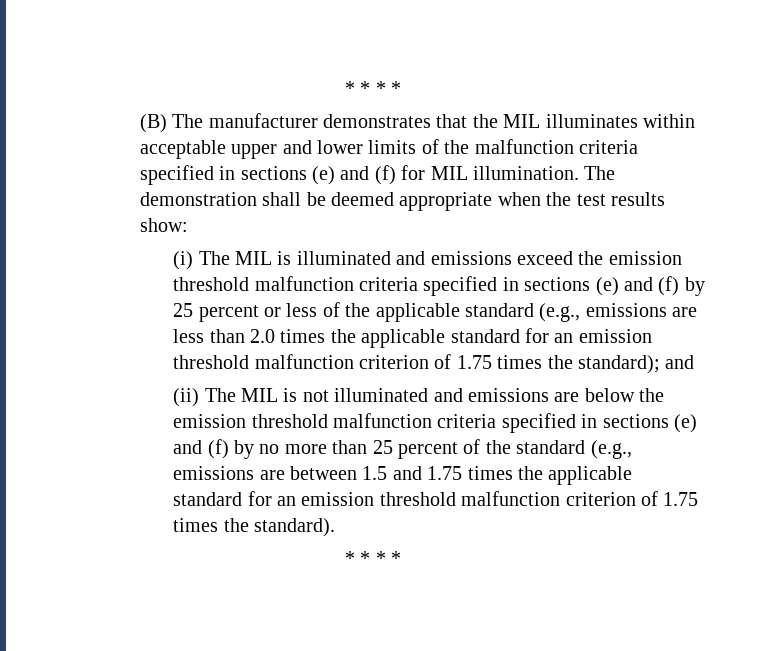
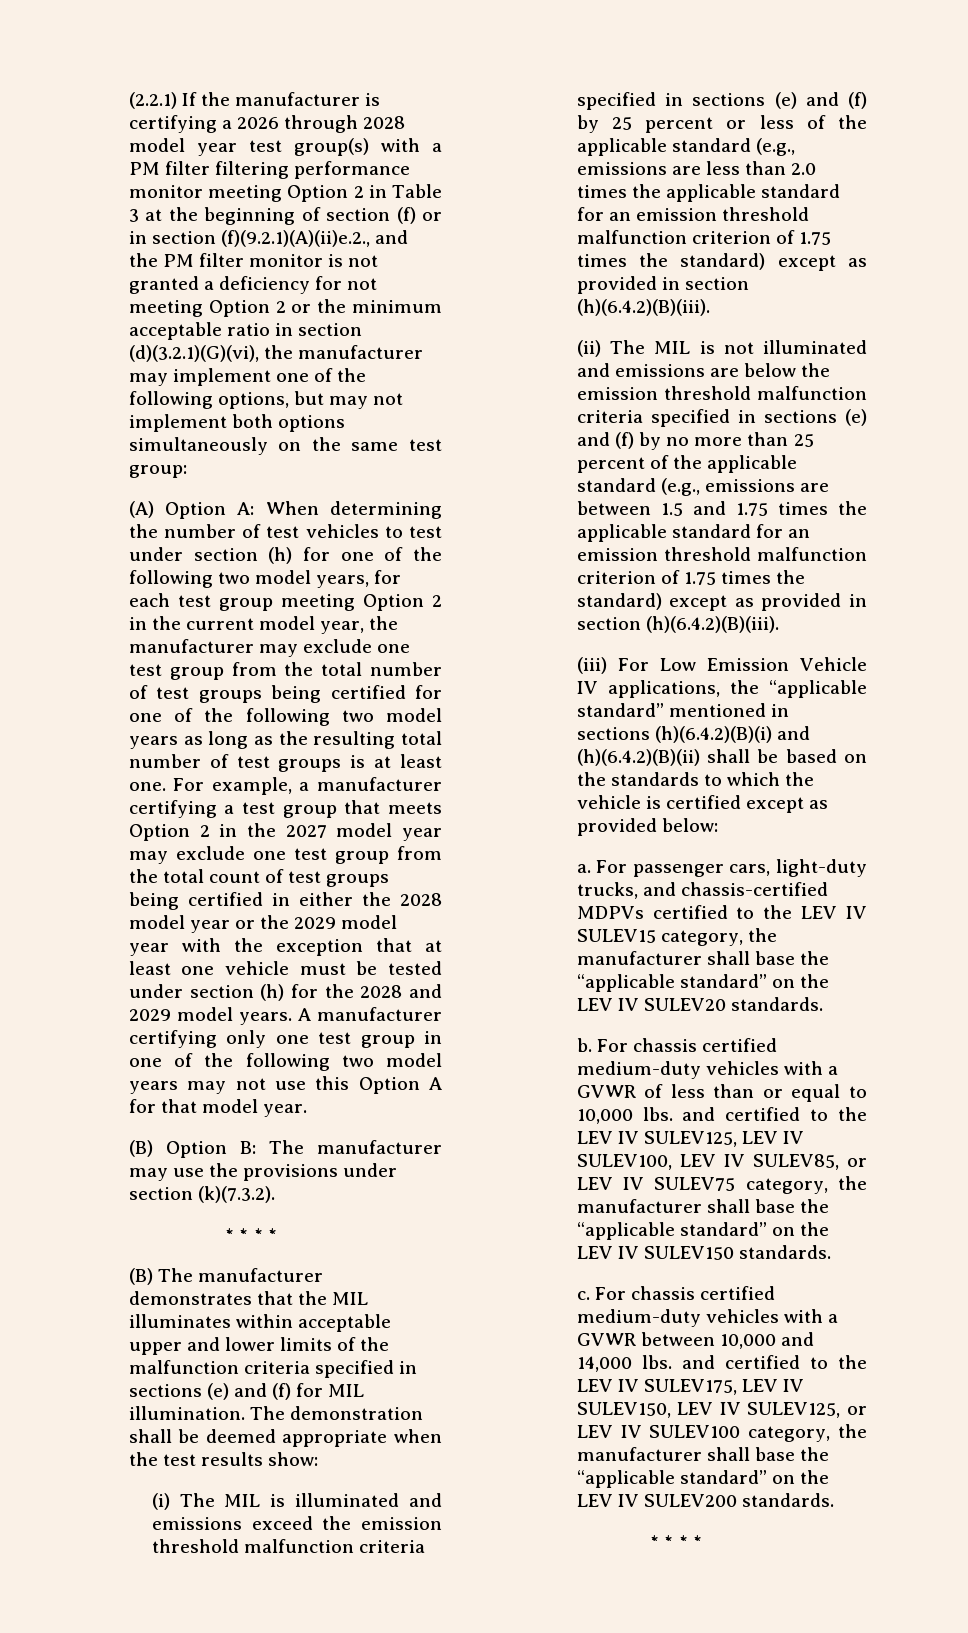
+ (2.2.1) If the manufacturer is certifying a 2026 through 2028 model year test group(s) with a PM filter filtering performance monitor meeting Option 2 in Table 3 at the beginning of section (f) or in section (f)(9.2.1)(A)(ii)e.2., and the PM filter monitor is not granted a deficiency for not meeting Option 2 or the minimum acceptable ratio in section (d)(3.2.1)(G)(vi), the manufacturer may implement one of the following options, but may not implement both options simultaneously on the same test group:
+ (A) Option A: When determining the number of test vehicles to test under section (h) for one of the following two model years, for each test group meeting Option 2 in the current model year, the manufacturer may exclude one test group from the total number of test groups being certified for one of the following two model years as long as the resulting total number of test groups is at least one. For example, a manufacturer certifying a test group that meets Option 2 in the 2027 model year may exclude one test group from the total count of test groups being certified in either the 2028 model year or the 2029 model year with the exception that at least one vehicle must be tested under section (h) for the 2028 and 2029 model years. A manufacturer certifying only one test group in one of the following two model years may not use this Option A for that model year.
+ (B) Option B: The manufacturer may use the provisions under section (k)(7.3.2).
- (i) The MIL is illuminated and emissions exceed the emission threshold malfunction criteria specified in sections (e) and (f) by 25 percent or less of the applicable standard (e.g., emissions are less than 2.0 times the applicable standard for an emission threshold malfunction criterion of 1.75 times the standard); and
+ (i) The MIL is illuminated and emissions exceed the emission threshold malfunction criteria specified in sections (e) and (f) by 25 percent or less of the applicable standard (e.g., emissions are less than 2.0 times the applicable standard for an emission threshold malfunction criterion of 1.75 times the standard) except as provided in section (h)(6.4.2)(B)(iii).
- (ii) The MIL is not illuminated and emissions are below the emission threshold malfunction criteria specified in sections (e) and (f) by no more than 25 percent of the standard (e.g., emissions are between 1.5 and 1.75 times the applicable standard for an emission threshold malfunction criterion of 1.75 times the standard).
+ (ii) The MIL is not illuminated and emissions are below the emission threshold malfunction criteria specified in sections (e) and (f) by no more than 25 percent of the applicable standard (e.g., emissions are between 1.5 and 1.75 times the applicable standard for an emission threshold malfunction criterion of 1.75 times the standard) except as provided in section (h)(6.4.2)(B)(iii).
+ (iii) For Low Emission Vehicle IV applications, the “applicable standard” mentioned in sections (h)(6.4.2)(B)(i) and (h)(6.4.2)(B)(ii) shall be based on the standards to which the vehicle is certified except as provided below:
+ a. For passenger cars, light-duty trucks, and chassis-certified MDPVs certified to the LEV IV SULEV15 category, the manufacturer shall base the “applicable standard” on the LEV IV SULEV20 standards.
+ b. For chassis certified medium-duty vehicles with a GVWR of less than or equal to 10,000 lbs. and certified to the LEV IV SULEV125, LEV IV SULEV100, LEV IV SULEV85, or LEV IV SULEV75 category, the manufacturer shall base the “applicable standard” on the LEV IV SULEV150 standards.
+ c. For chassis certified medium-duty vehicles with a GVWR between 10,000 and 14,000 lbs. and certified to the LEV IV SULEV175, LEV IV SULEV150, LEV IV SULEV125, or LEV IV SULEV100 category, the manufacturer shall base the “applicable standard” on the LEV IV SULEV200 standards.

